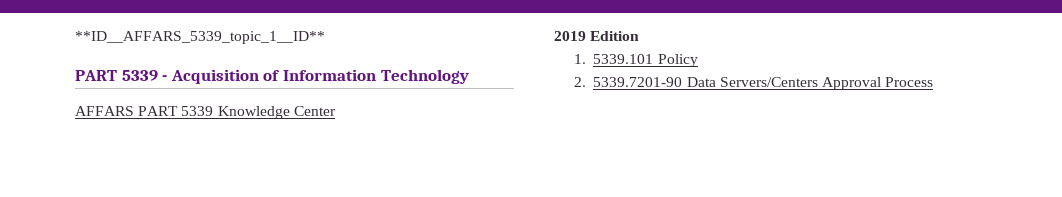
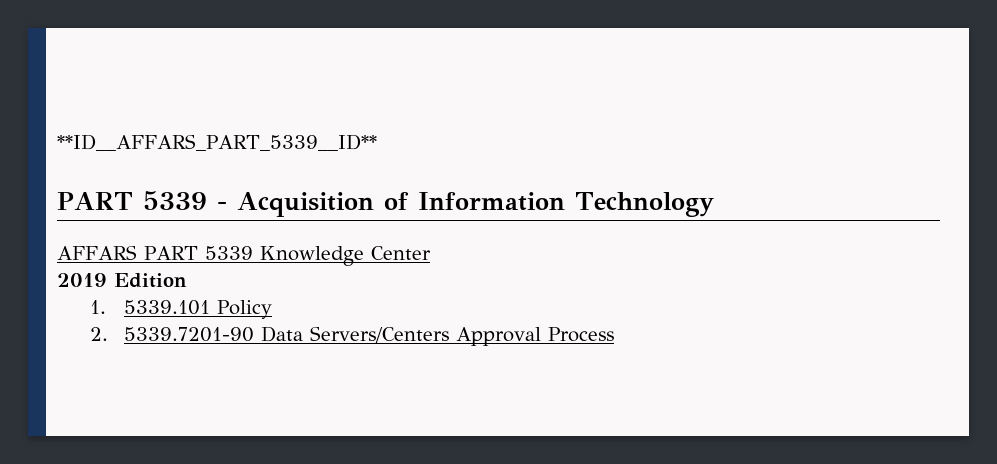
- **ID__AFFARS_5339_topic_1__ID**
+ **ID__AFFARS_PART_5339__ID**

